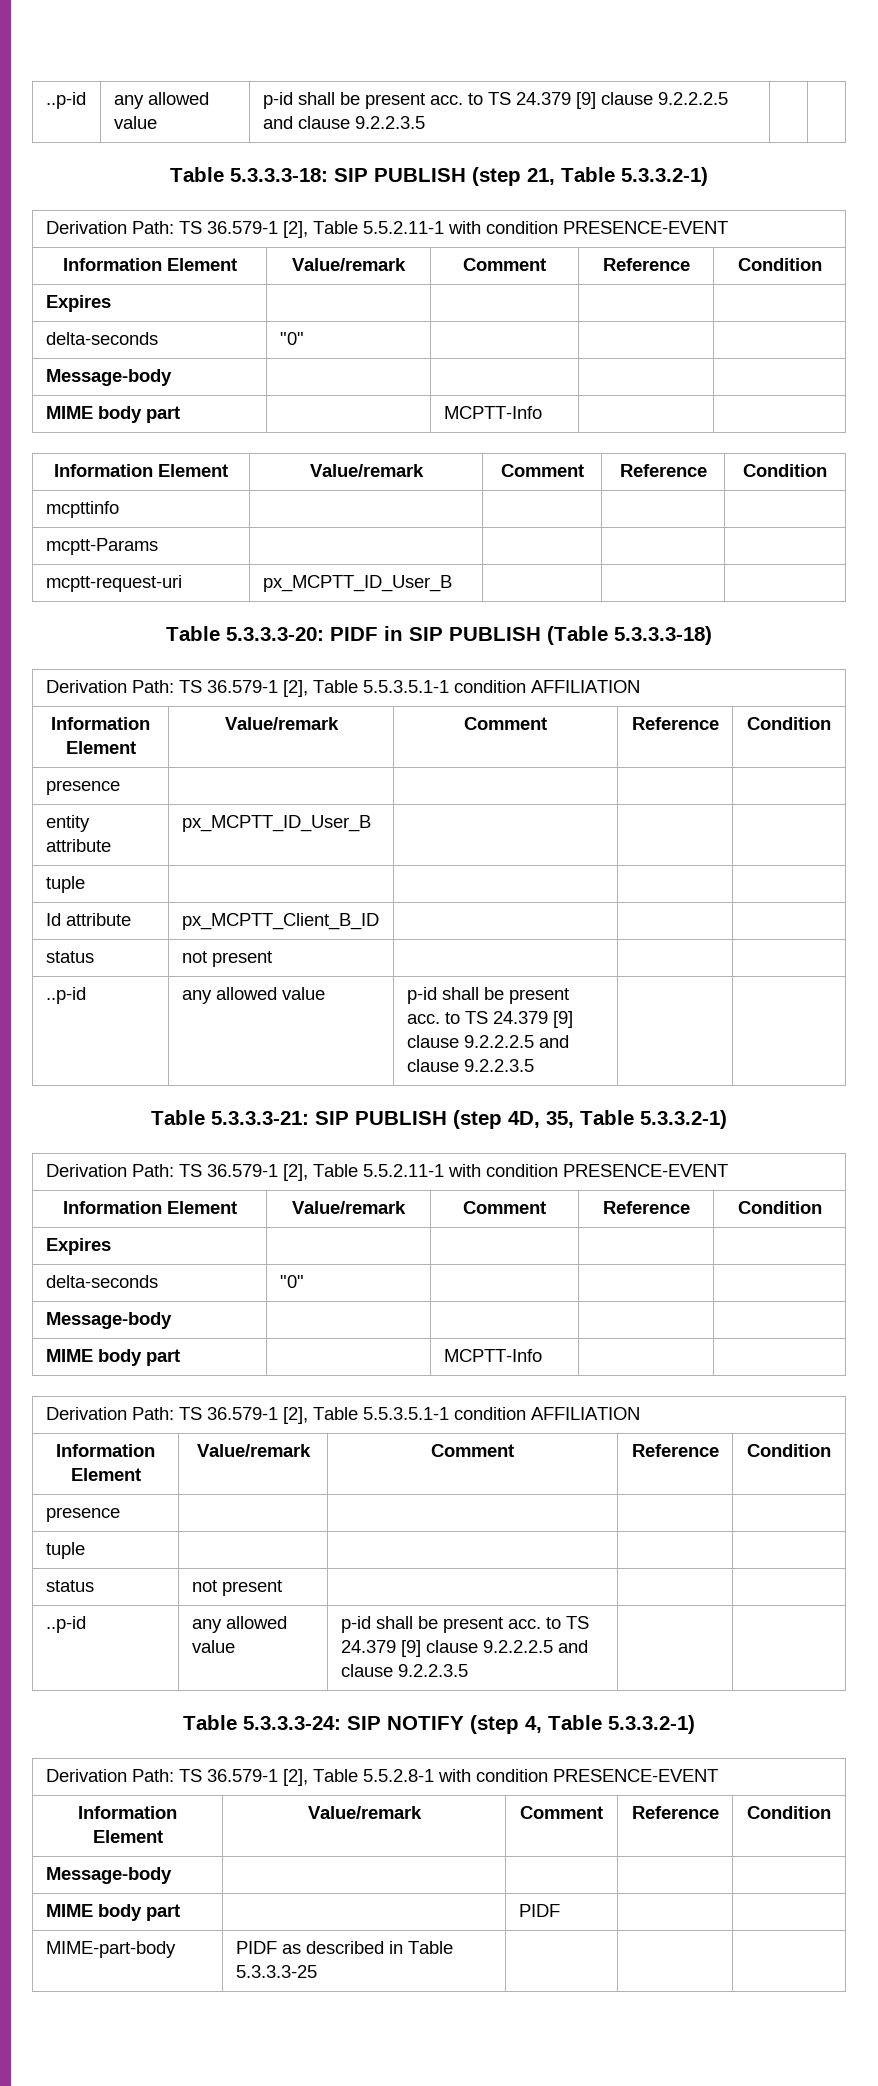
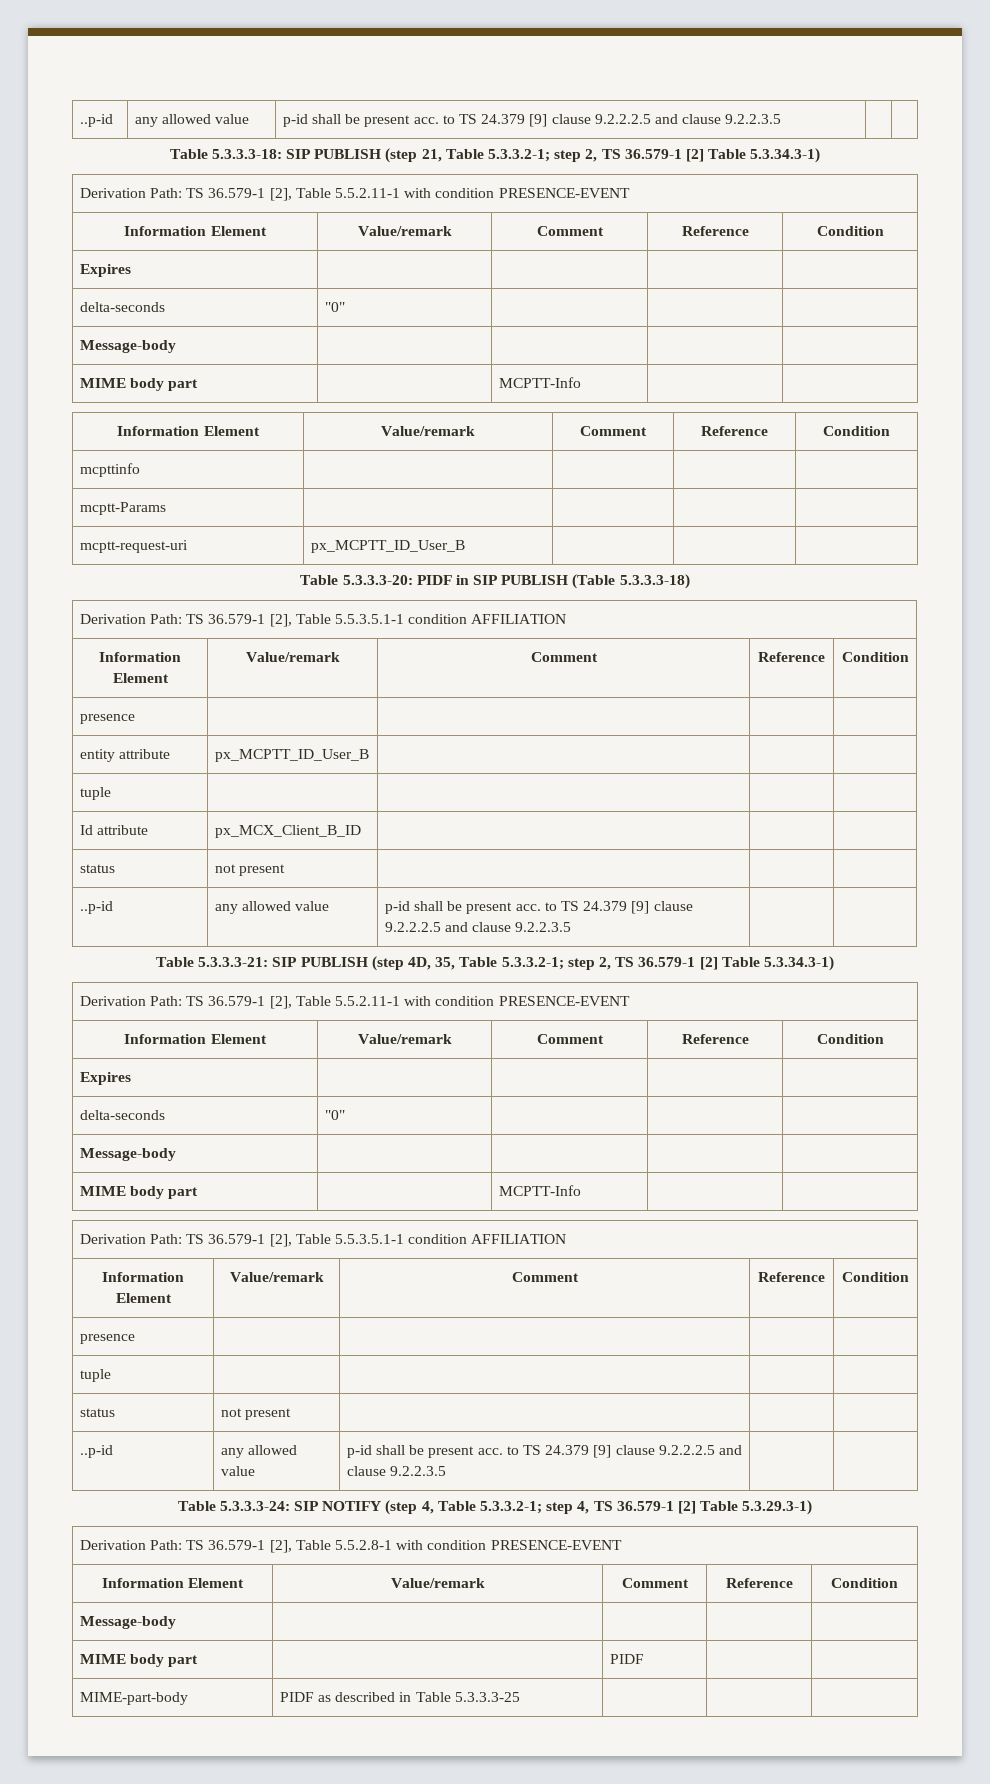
- Table 5.3.3.3-18: SIP PUBLISH (step 21, Table 5.3.3.2-1)
+ Table 5.3.3.3-18: SIP PUBLISH (step 21, Table 5.3.3.2-1; step 2, TS 36.579-1 [2] Table 5.3.34.3-1)
- Id attribute | px_MCPTT_Client_B_ID | | |
+ Id attribute | px_MCX_Client_B_ID | | |
- Table 5.3.3.3-21: SIP PUBLISH (step 4D, 35, Table 5.3.3.2-1)
+ Table 5.3.3.3-21: SIP PUBLISH (step 4D, 35, Table 5.3.3.2-1; step 2, TS 36.579-1 [2] Table 5.3.34.3-1)
- Table 5.3.3.3-24: SIP NOTIFY (step 4, Table 5.3.3.2-1)
+ Table 5.3.3.3-24: SIP NOTIFY (step 4, Table 5.3.3.2-1; step 4, TS 36.579-1 [2] Table 5.3.29.3-1)

